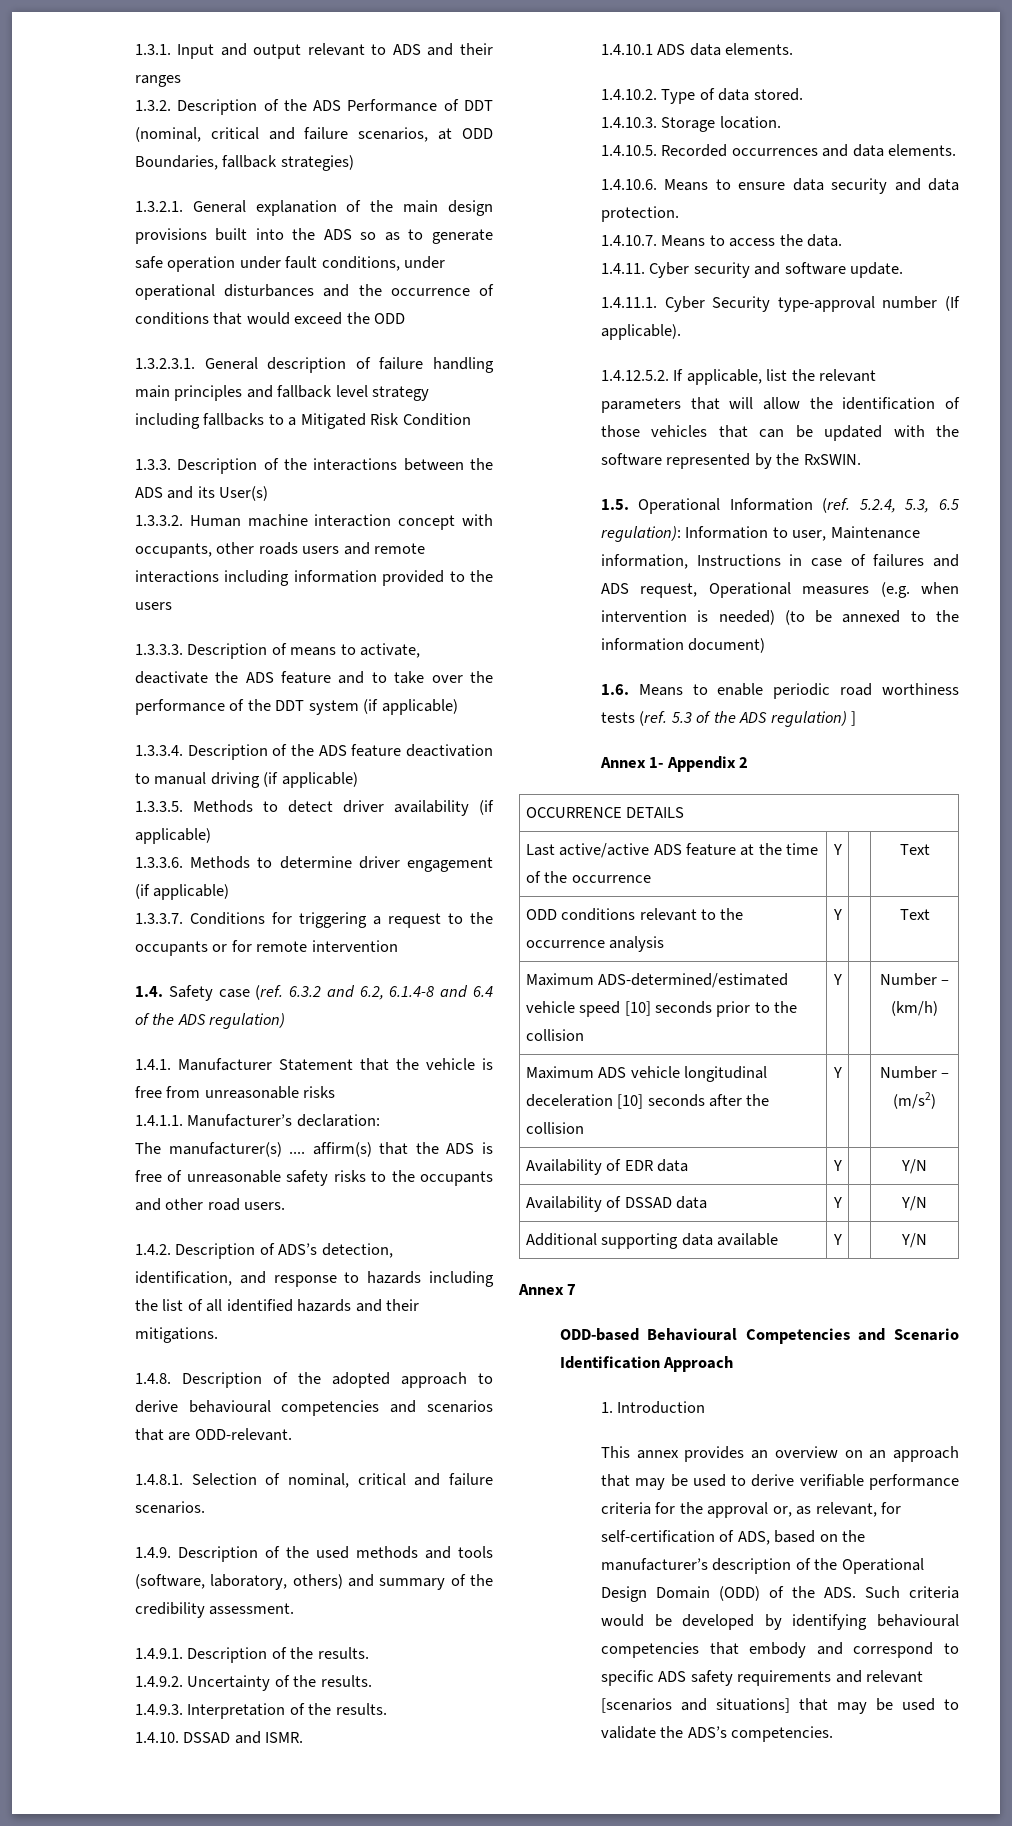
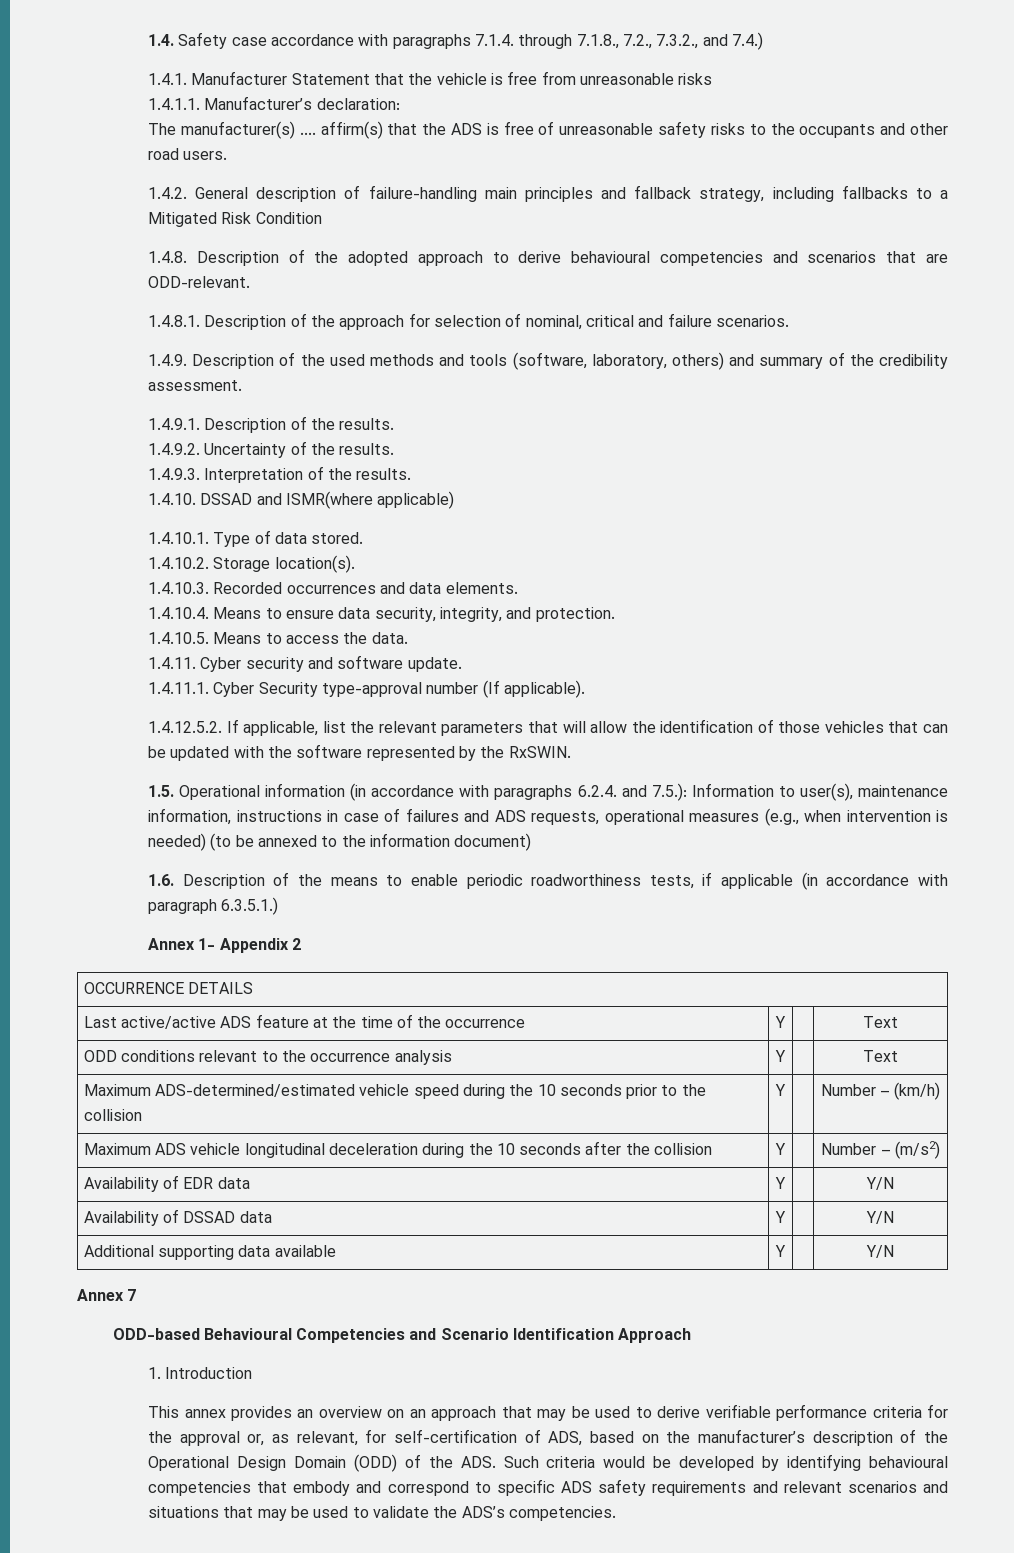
- 1.3.1. Input and output relevant to ADS and their ranges
- 1.3.2. Description of the ADS Performance of DDT (nominal, critical and failure scenarios, at ODD Boundaries, fallback strategies)
- 1.3.2.1. General explanation of the main design provisions built into the ADS so as to generate safe operation under fault conditions, under operational disturbances and the occurrence of conditions that would exceed the ODD
- 1.3.2.3.1. General description of failure handling main principles and fallback level strategy including fallbacks to a Mitigated Risk Condition
- 1.3.3. Description of the interactions between the ADS and its User(s)
- 1.3.3.2. Human machine interaction concept with occupants, other roads users and remote interactions including information provided to the users
- 1.3.3.3. Description of means to activate, deactivate the ADS feature and to take over the performance of the DDT system (if applicable)
- 1.3.3.4. Description of the ADS feature deactivation to manual driving (if applicable)
- 1.3.3.5. Methods to detect driver availability (if applicable)
- 1.3.3.6. Methods to determine driver engagement (if applicable)
- 1.3.3.7. Conditions for triggering a request to the occupants or for remote intervention
- 1.4. Safety case (ref. 6.3.2 and 6.2, 6.1.4-8 and 6.4 of the ADS regulation)
+ 1.4. Safety case accordance with paragraphs 7.1.4. through 7.1.8., 7.2., 7.3.2., and 7.4.)
- 1.4.2. Description of ADS’s detection, identification, and response to hazards including the list of all identified hazards and their mitigations.
+ 1.4.2. General description of failure-handling main principles and fallback strategy, including fallbacks to a Mitigated Risk Condition
- 1.4.8.1. Selection of nominal, critical and failure scenarios.
+ 1.4.8.1. Description of the approach for selection of nominal, critical and failure scenarios.
- 1.4.10. DSSAD and ISMR.
- 1.4.10.1 ADS data elements.
- 1.4.10.2. Type of data stored.
+ 1.4.10. DSSAD and ISMR(where applicable)
+ 1.4.10.1. Type of data stored.
- 1.4.10.3. Storage location.
- 1.4.10.5. Recorded occurrences and data elements.
+ 1.4.10.2. Storage location(s).
+ 1.4.10.3. Recorded occurrences and data elements.
- 1.4.10.6. Means to ensure data security and data protection.
+ 1.4.10.4. Means to ensure data security, integrity, and protection.
- 1.4.10.7. Means to access the data.
+ 1.4.10.5. Means to access the data.
- 1.5. Operational Information (ref. 5.2.4, 5.3, 6.5 regulation): Information to user, Maintenance information, Instructions in case of failures and ADS request, Operational measures (e.g. when intervention is needed) (to be annexed to the information document)
+ 1.5. Operational information (in accordance with paragraphs 6.2.4. and 7.5.): Information to user(s), maintenance information, instructions in case of failures and ADS requests, operational measures (e.g., when intervention is needed) (to be annexed to the information document)
- 1.6. Means to enable periodic road worthiness tests (ref. 5.3 of the ADS regulation) ]
+ 1.6. Description of the means to enable periodic roadworthiness tests, if applicable (in accordance with paragraph 6.3.5.1.)
- Maximum ADS-determined/estimated vehicle speed [10] seconds prior to the collision | Y | | Number – (km/h)
+ Maximum ADS-determined/estimated vehicle speed during the 10 seconds prior to the collision | Y | | Number – (km/h)
- Maximum ADS vehicle longitudinal deceleration [10] seconds after the collision | Y | | Number – (m/s2)
+ Maximum ADS vehicle longitudinal deceleration during the 10 seconds after the collision | Y | | Number – (m/s2)
- This annex provides an overview on an approach that may be used to derive verifiable performance criteria for the approval or, as relevant, for self-certification of ADS, based on the manufacturer’s description of the Operational Design Domain (ODD) of the ADS. Such criteria would be developed by identifying behavioural competencies that embody and correspond to specific ADS safety requirements and relevant [scenarios and situations] that may be used to validate the ADS’s competencies.
+ This annex provides an overview on an approach that may be used to derive verifiable performance criteria for the approval or, as relevant, for self-certification of ADS, based on the manufacturer’s description of the Operational Design Domain (ODD) of the ADS. Such criteria would be developed by identifying behavioural competencies that embody and correspond to specific ADS safety requirements and relevant scenarios and situations that may be used to validate the ADS’s competencies.

